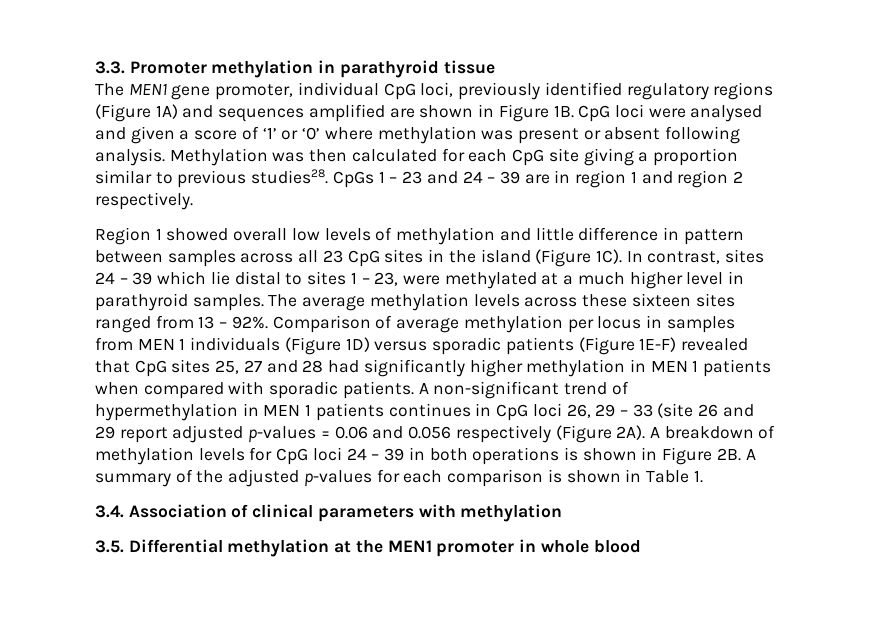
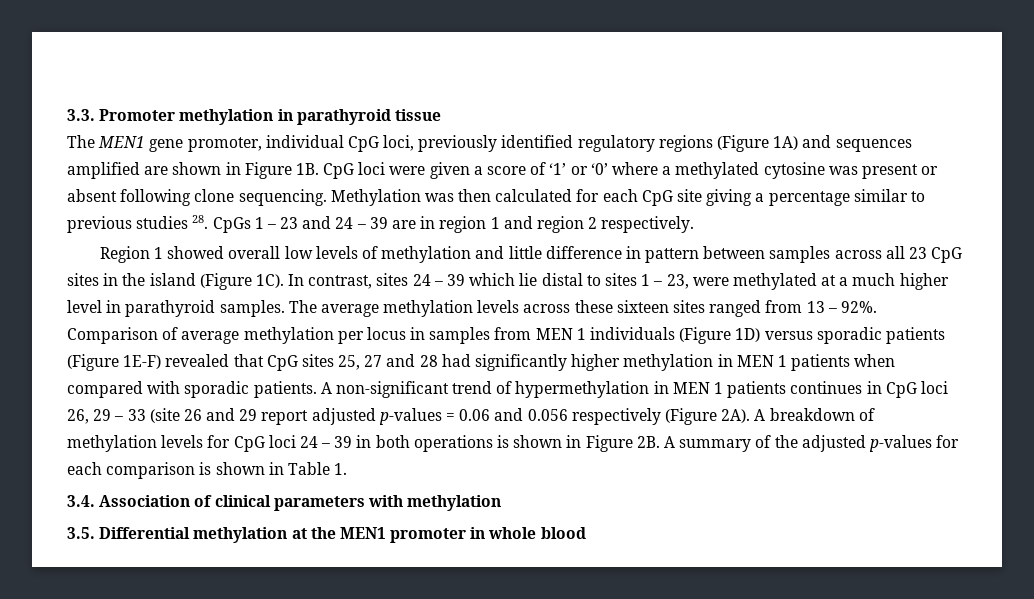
- CpG loci were analysed and given a score of ‘1’ or ‘0’ where methylation was present or absent following analysis.
+ CpG loci were given a score of ‘1’ or ‘0’ where a methylated cytosine was present or absent following clone sequencing.
- Methylation was then calculated for each CpG site giving a proportion similar to previous studies28. CpGs 1 – 23 and 24 – 39 are in region 1 and region 2 respectively.
+ Methylation was then calculated for each CpG site giving a percentage similar to previous studies 28. CpGs 1 – 23 and 24 – 39 are in region 1 and region 2 respectively.

